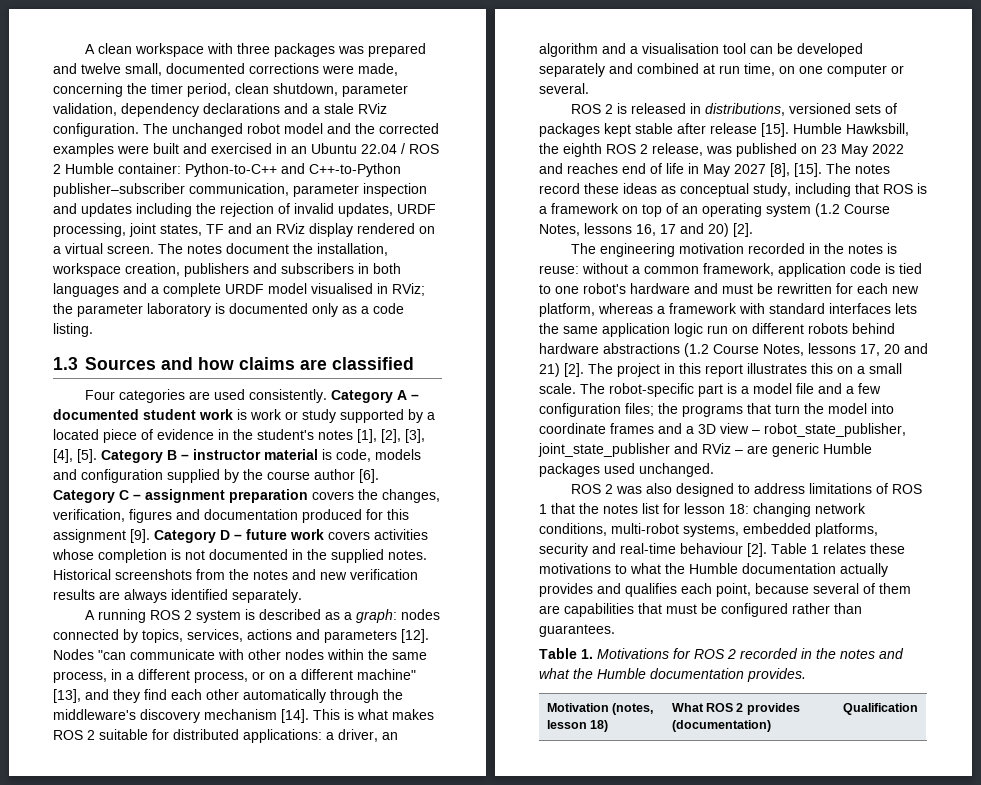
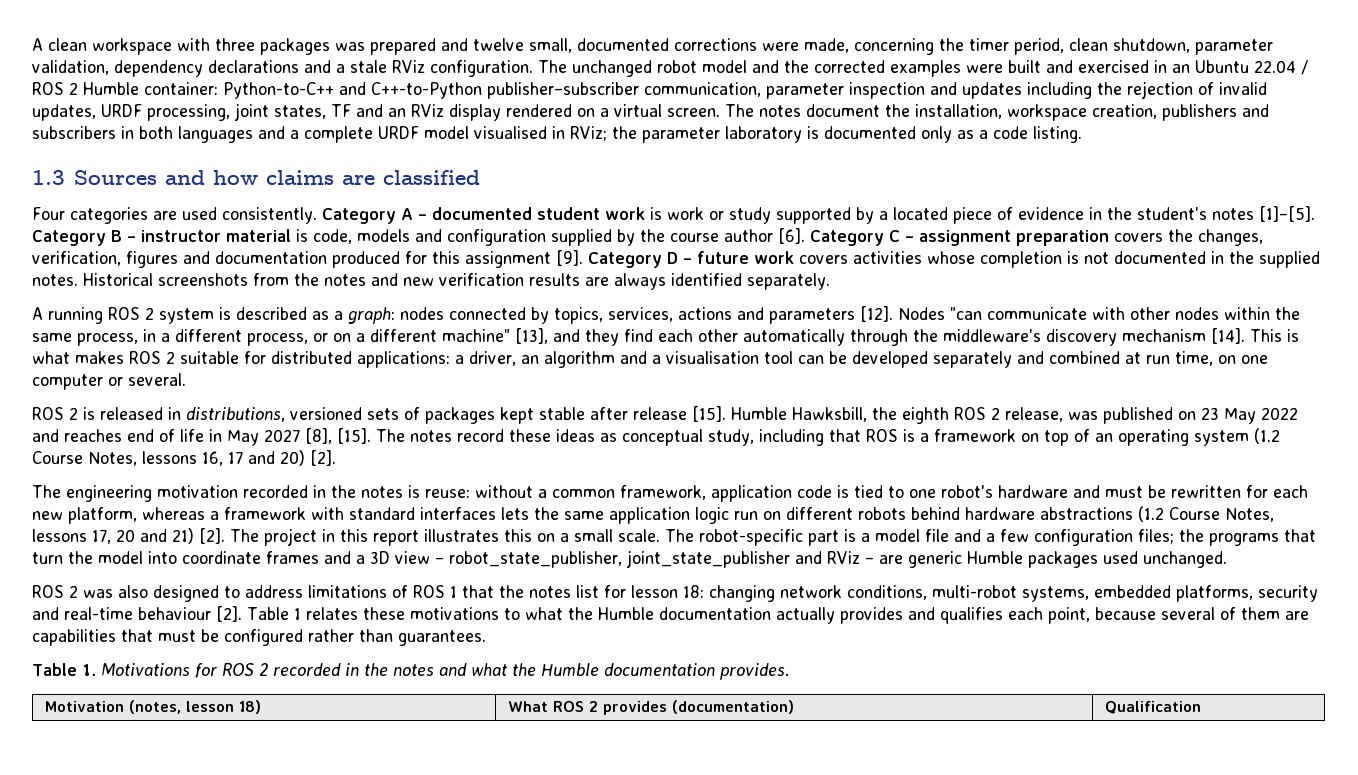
- Category A – documented student work is work or study supported by a located piece of evidence in the student's notes [1], [2], [3], [4], [5].
+ Category A – documented student work is work or study supported by a located piece of evidence in the student's notes [1]–[5].

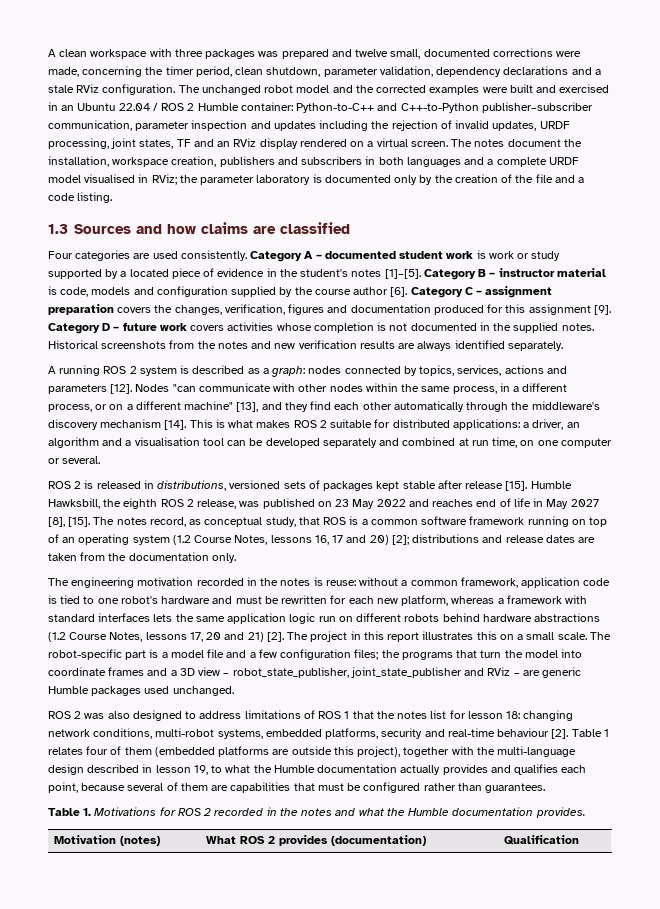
- The notes document the installation, workspace creation, publishers and subscribers in both languages and a complete URDF model visualised in RViz; the parameter laboratory is documented only as a code listing.
+ The notes document the installation, workspace creation, publishers and subscribers in both languages and a complete URDF model visualised in RViz; the parameter laboratory is documented only by the creation of the file and a code listing.
- The notes record these ideas as conceptual study, including that ROS is a framework on top of an operating system (1.2 Course Notes, lessons 16, 17 and 20) [2].
+ The notes record, as conceptual study, that ROS is a common software framework running on top of an operating system (1.2 Course Notes, lessons 16, 17 and 20) [2]; distributions and release dates are taken from the documentation only.
- Table 1 relates these motivations to what the Humble documentation actually provides and qualifies each point, because several of them are capabilities that must be configured rather than guarantees.
+ Table 1 relates four of them (embedded platforms are outside this project), together with the multi-language design described in lesson 19, to what the Humble documentation actually provides and qualifies each point, because several of them are capabilities that must be configured rather than guarantees.
- Motivation (notes, lesson 18) | What ROS 2 provides (documentation) | Qualification
+ Motivation (notes) | What ROS 2 provides (documentation) | Qualification

